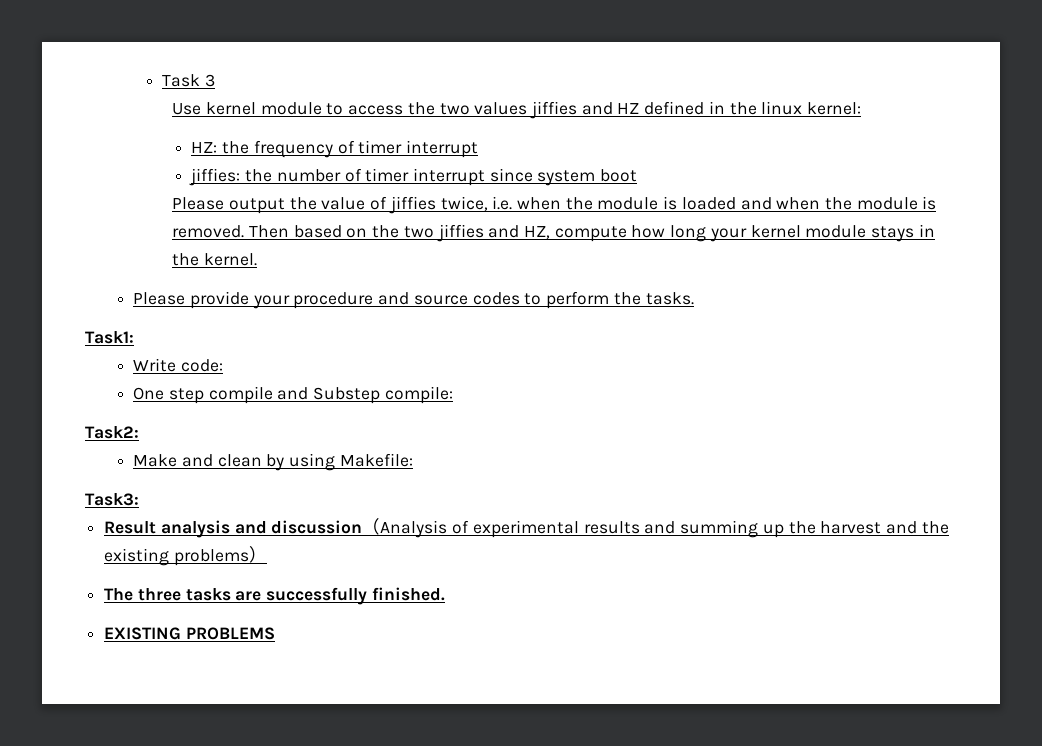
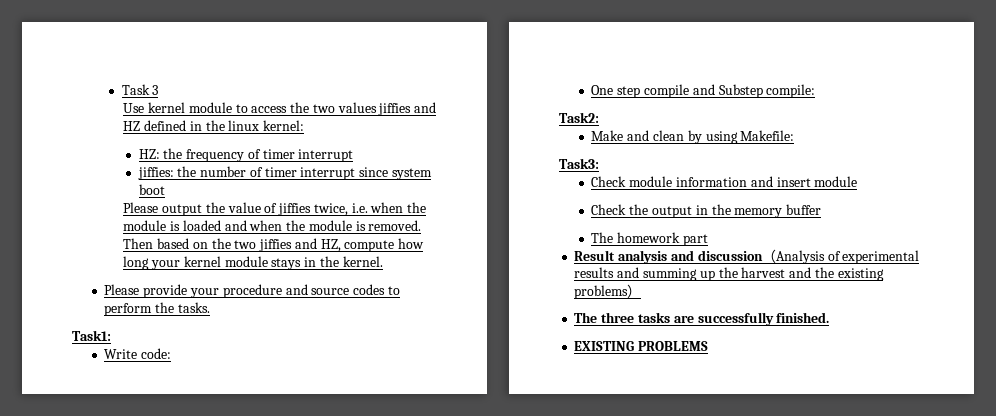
+ Check module information and insert module
+ Check the output in the memory buffer
+ The homework part

